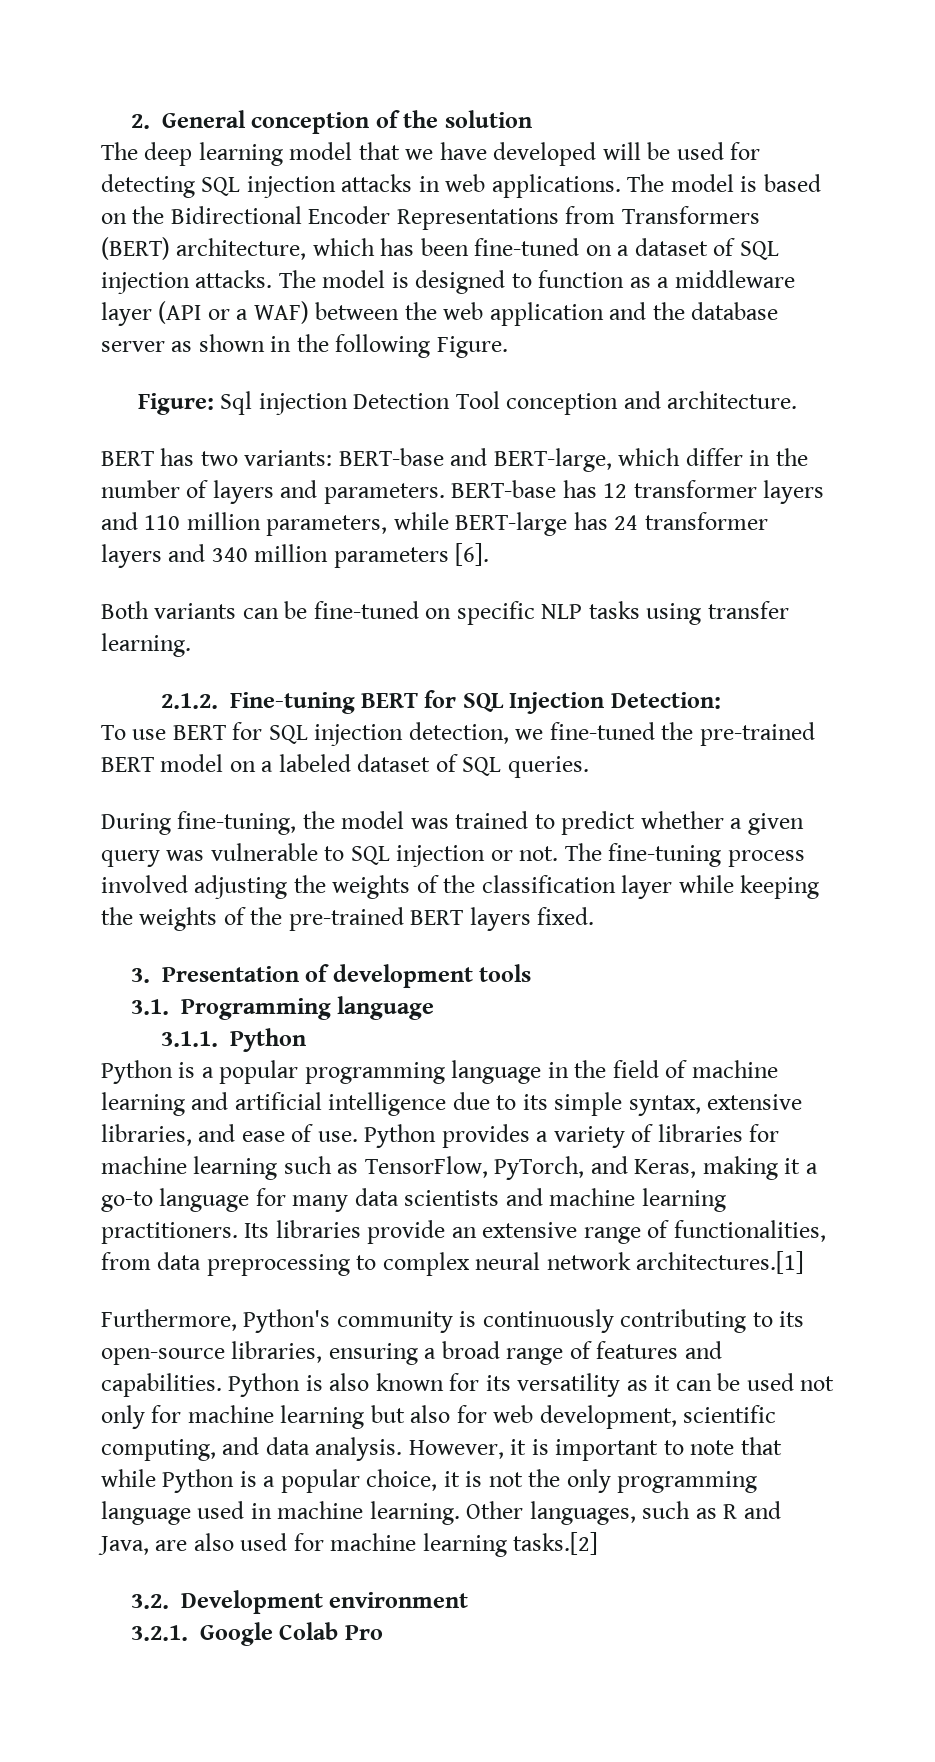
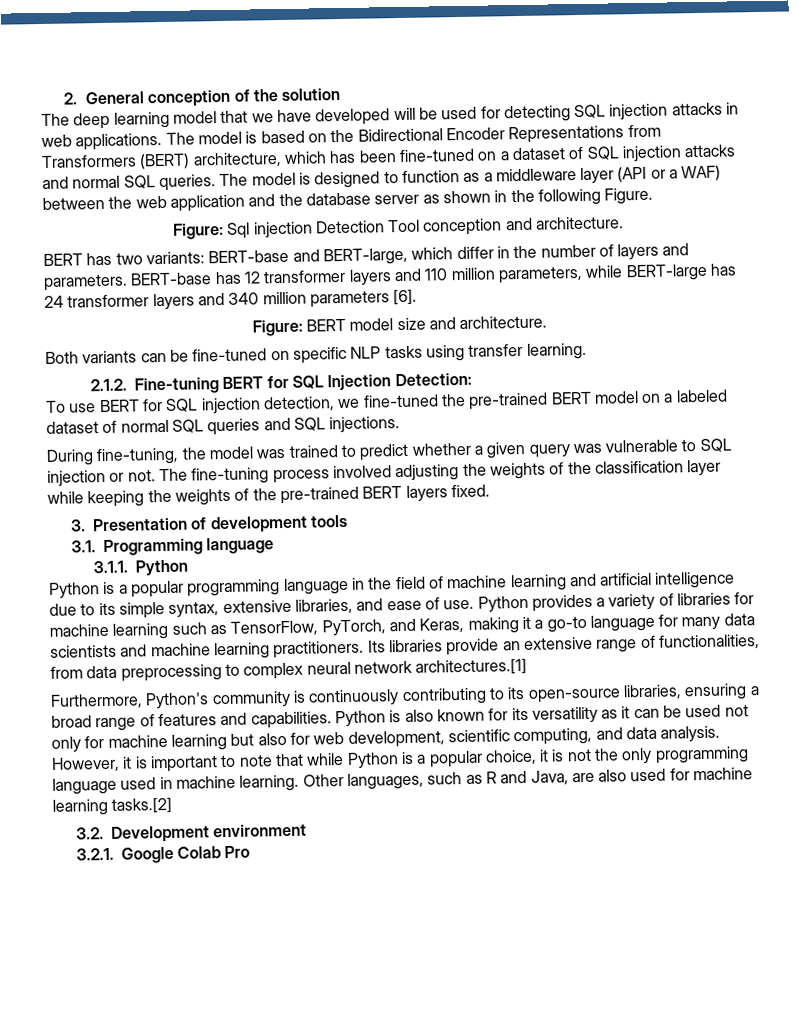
- The model is based on the Bidirectional Encoder Representations from Transformers (BERT) architecture, which has been fine-tuned on a dataset of SQL injection attacks.
+ The model is based on the Bidirectional Encoder Representations from Transformers (BERT) architecture, which has been fine-tuned on a dataset of SQL injection attacks and normal SQL queries.
+ Figure: BERT model size and architecture.
- To use BERT for SQL injection detection, we fine-tuned the pre-trained BERT model on a labeled dataset of SQL queries.
+ To use BERT for SQL injection detection, we fine-tuned the pre-trained BERT model on a labeled dataset of normal SQL queries and SQL injections.

